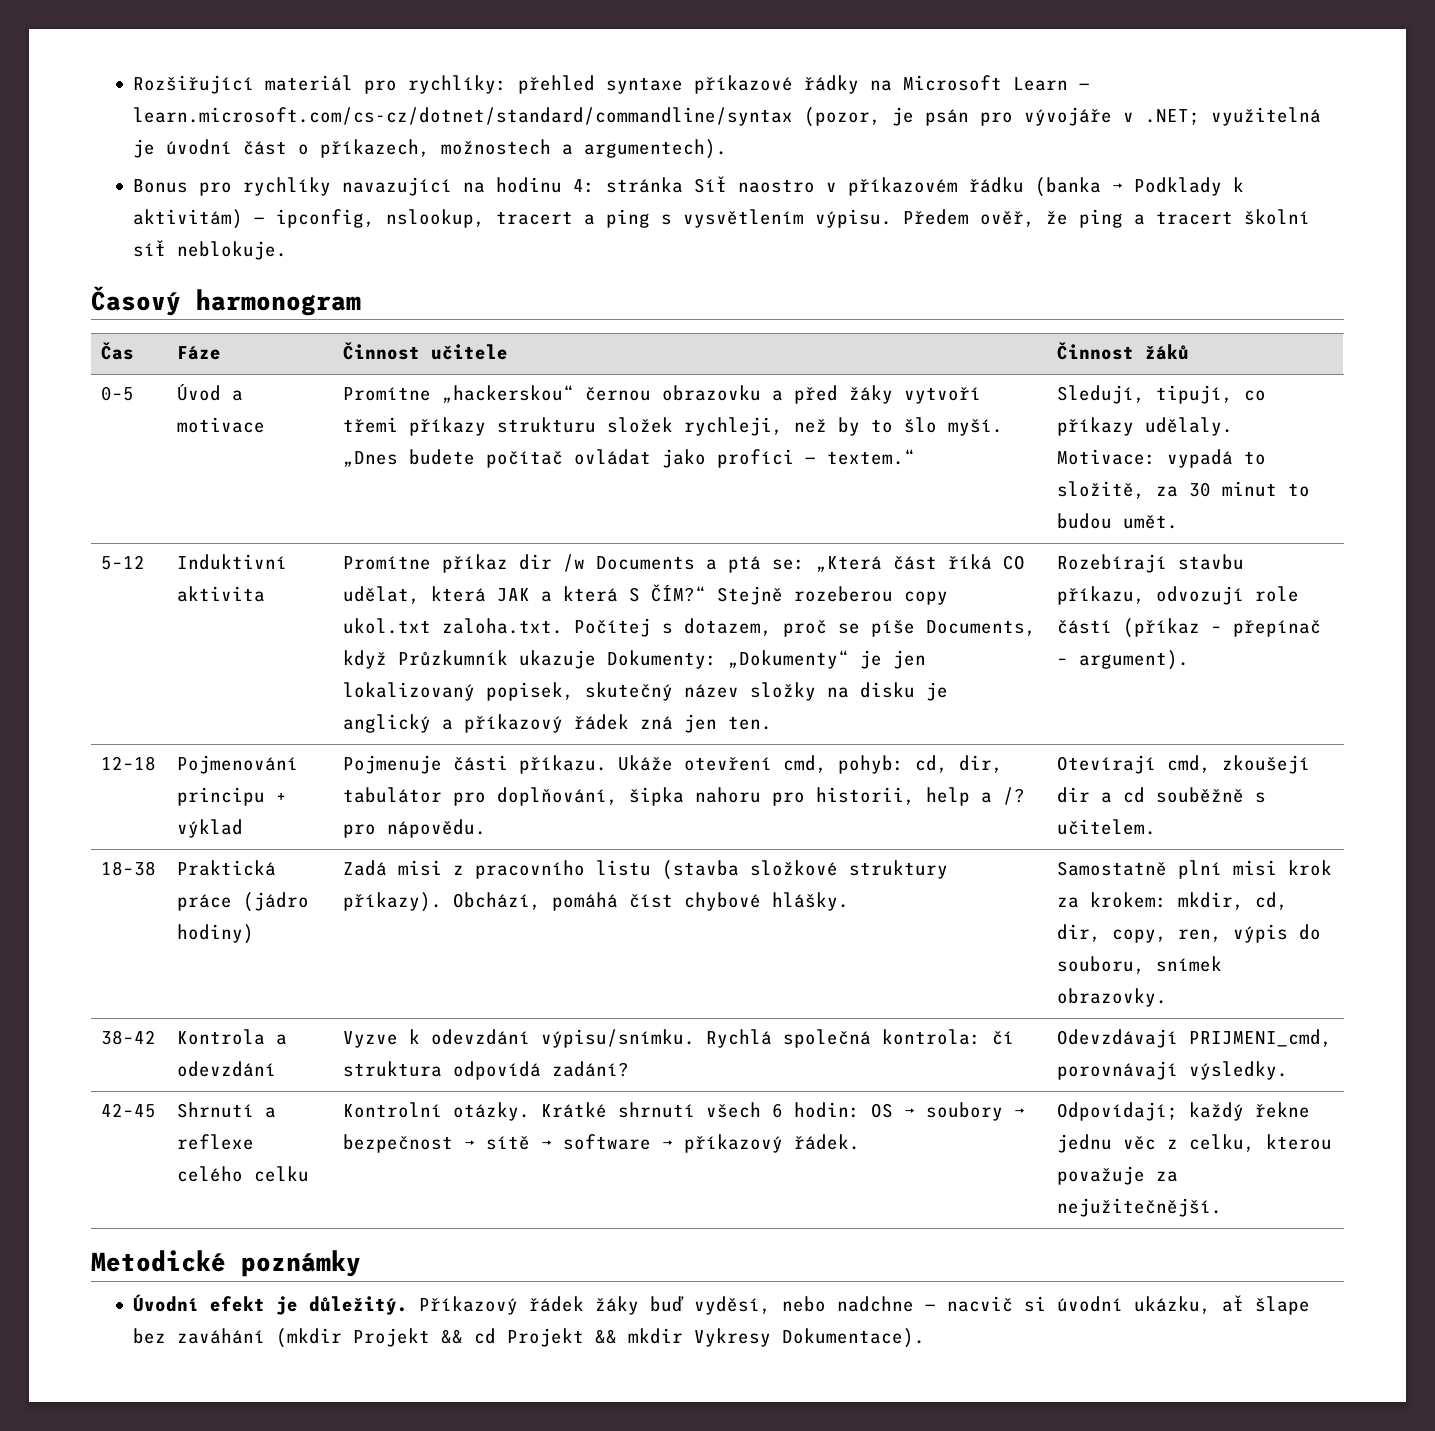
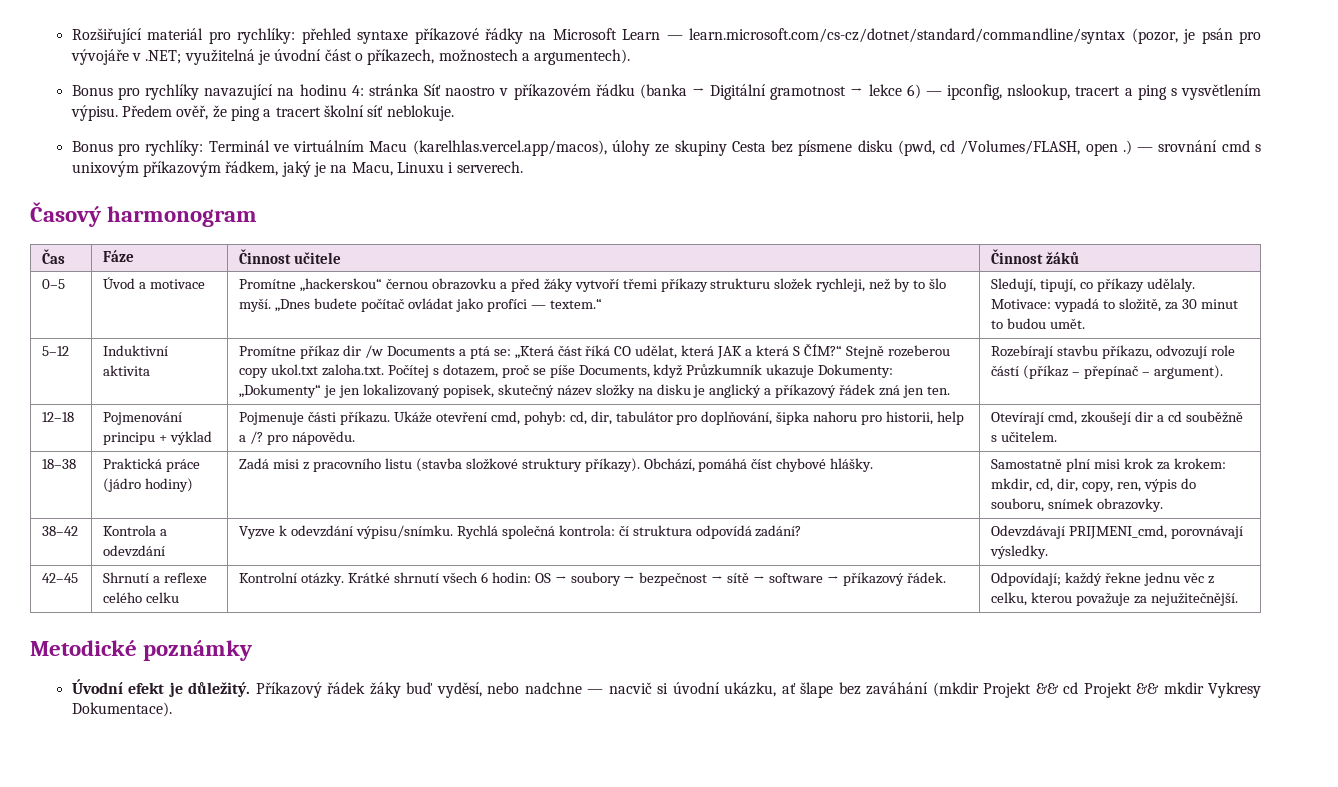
- Bonus pro rychlíky navazující na hodinu 4: stránka Síť naostro v příkazovém řádku (banka → Podklady k aktivitám) — ipconfig, nslookup, tracert a ping s vysvětlením výpisu.
+ Bonus pro rychlíky navazující na hodinu 4: stránka Síť naostro v příkazovém řádku (banka → Digitální gramotnost → lekce 6) — ipconfig, nslookup, tracert a ping s vysvětlením výpisu.
+ Bonus pro rychlíky: Terminál ve virtuálním Macu (karelhlas.vercel.app/macos), úlohy ze skupiny Cesta bez písmene disku (pwd, cd /Volumes/FLASH, open .) — srovnání cmd s unixovým příkazovým řádkem, jaký je na Macu, Linuxu i serverech.

